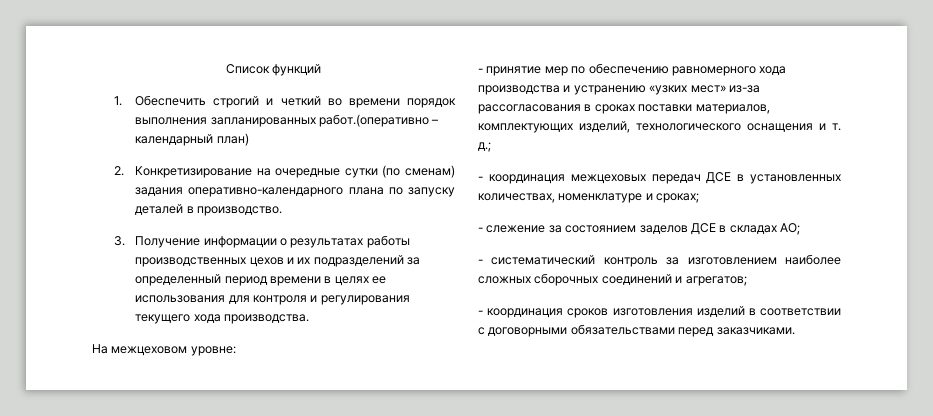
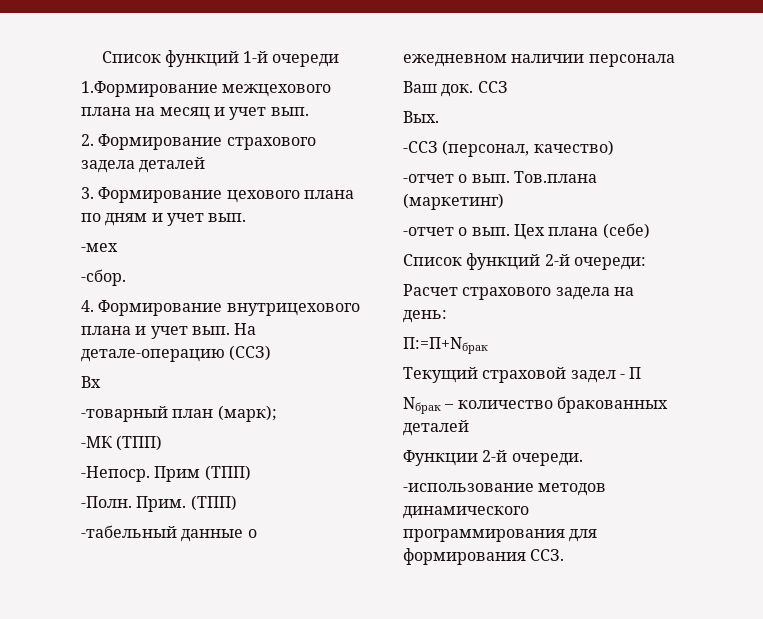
- Список функций
- 1. Обеспечить строгий и четкий во времени порядок выполнения запланированных работ.(оперативно – календарный план)
- 2. Конкретизирование на очередные сутки (по сменам) задания оперативно-календарного плана по запуску деталей в производство.
- 3. Получение информации о результатах работы производственных цехов и их подразделений за определенный период времени в целях ее использования для контроля и регулирования текущего хода производства.
- На межцеховом уровне:
- - принятие мер по обеспечению равномерного хода производства и устранению «узких мест» из-за рассогласования в сроках поставки материалов, комплектующих изделий, технологического оснащения и т. д.;
- - координация межцеховых передач ДСЕ в установленных количествах, номенклатуре и сроках;
- - слежение за состоянием заделов ДСЕ в складах АО;
- - систематический контроль за изготовлением наиболее сложных сборочных соединений и агрегатов;
- - координация сроков изготовления изделий в соответствии с договорными обязательствами перед заказчиками.
+ Список функций 1-й очереди
+ 1.Формирование межцехового плана на месяц и учет вып.
+ 2. Формирование страхового задела деталей
+ 3. Формирование цехового плана по дням и учет вып.
+ -мех
+ -сбор.
+ 4. Формирование внутрицехового плана и учет вып. На детале-операцию (ССЗ)
+ Вх
+ -товарный план (марк);
+ -МК (ТПП)
+ -Непоср. Прим (ТПП)
+ -Полн. Прим. (ТПП)
+ -табельный данные о ежедневном наличии персонала
+ Ваш док. ССЗ
+ Вых.
+ -ССЗ (персонал, качество)
+ -отчет о вып. Тов.плана (маркетинг)
+ -отчет о вып. Цех плана (себе)
+ Список функций 2-й очереди:
+ Расчет страхового задела на день:
+ П:=П+Nбрак
+ Текущий страховой задел - П
+ Nбрак – количество бракованных деталей
+ Функции 2-й очереди.
+ -использование методов динамического программирования для формирования ССЗ.

